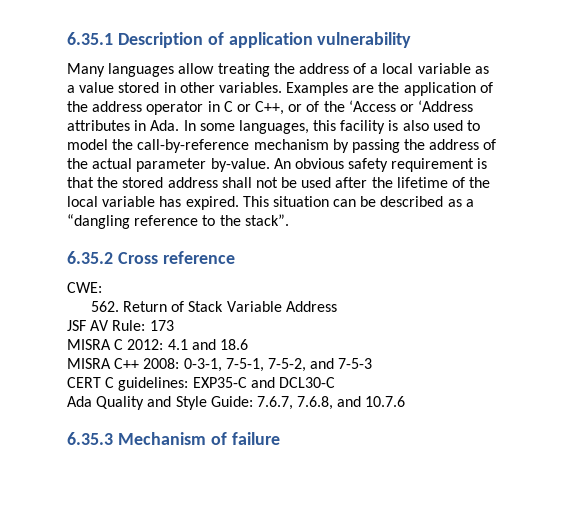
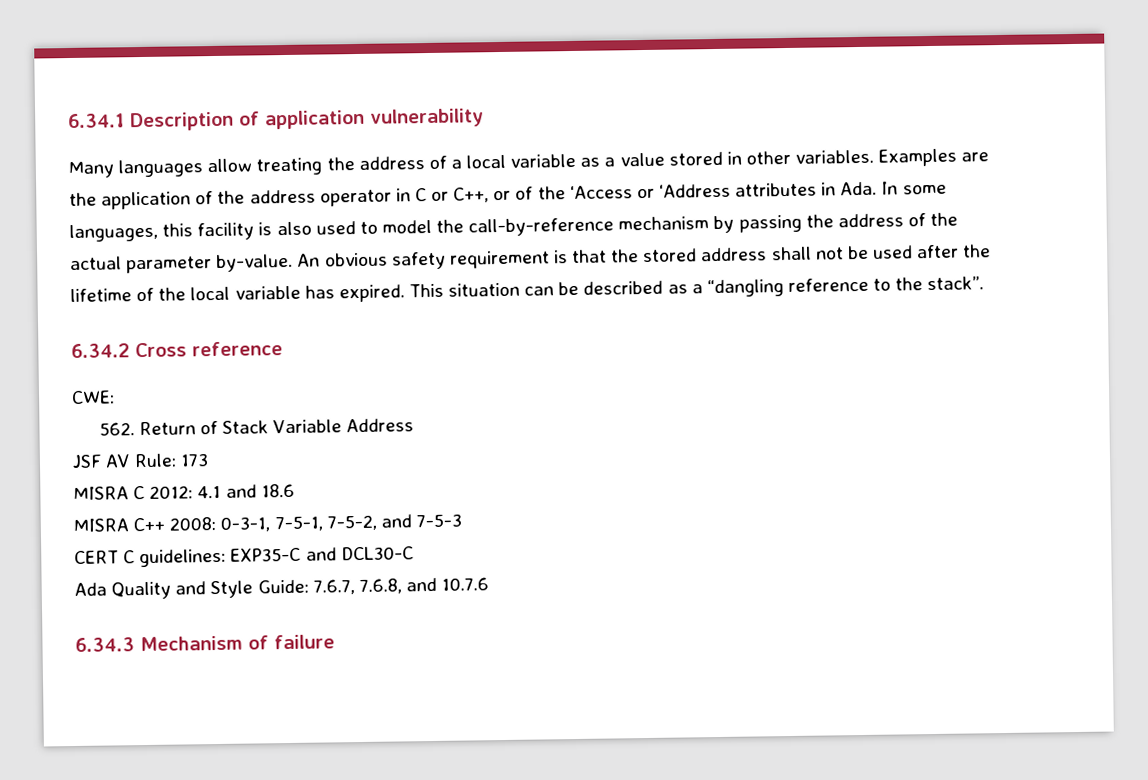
- 6.35.1 Description of application vulnerability
+ 6.34.1 Description of application vulnerability
- 6.35.2 Cross reference
+ 6.34.2 Cross reference
- 6.35.3 Mechanism of failure
+ 6.34.3 Mechanism of failure

